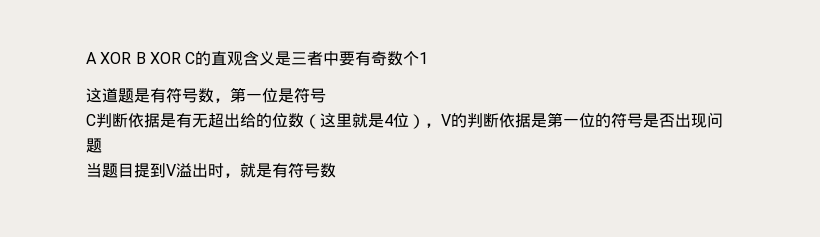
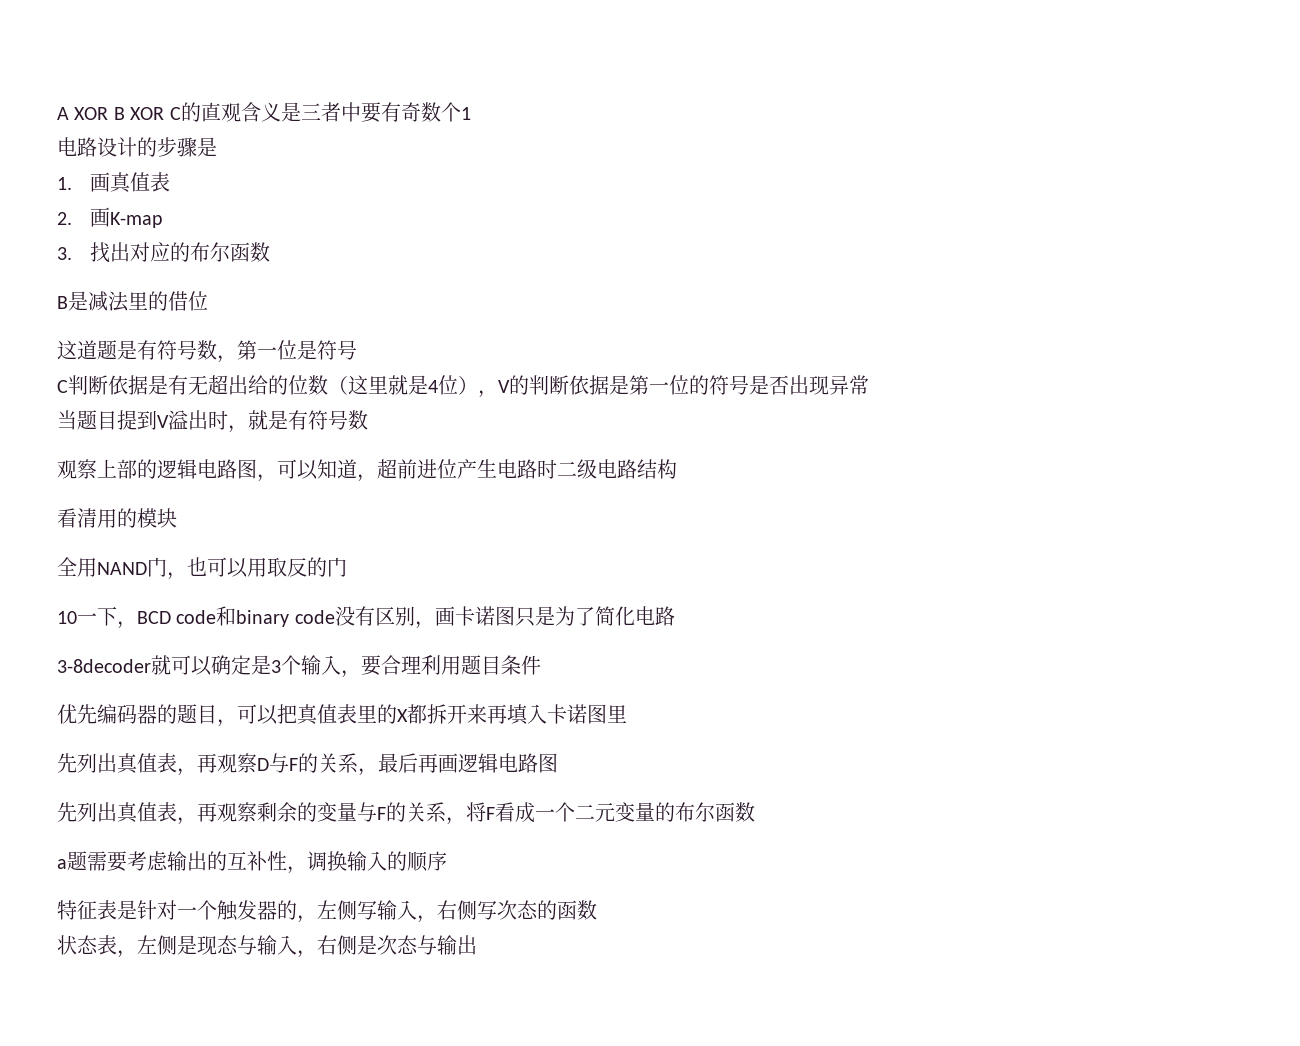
+ 电路设计的步骤是
+ 1.画真值表
+ 2.画K-map
+ 3.找出对应的布尔函数
+ B是减法里的借位
- C判断依据是有无超出给的位数（这里就是4位），V的判断依据是第一位的符号是否出现问题
+ C判断依据是有无超出给的位数（这里就是4位），V的判断依据是第一位的符号是否出现异常
+ 观察上部的逻辑电路图，可以知道，超前进位产生电路时二级电路结构
+ 看清用的模块
+ 全用NAND门，也可以用取反的门
+ 10一下，BCD code和binary code没有区别，画卡诺图只是为了简化电路
+ 3-8decoder就可以确定是3个输入，要合理利用题目条件
+ 优先编码器的题目，可以把真值表里的X都拆开来再填入卡诺图里
+ 先列出真值表，再观察D与F的关系，最后再画逻辑电路图
+ 先列出真值表，再观察剩余的变量与F的关系，将F看成一个二元变量的布尔函数
+ a题需要考虑输出的互补性，调换输入的顺序
+ 特征表是针对一个触发器的，左侧写输入，右侧写次态的函数
+ 状态表，左侧是现态与输入，右侧是次态与输出

